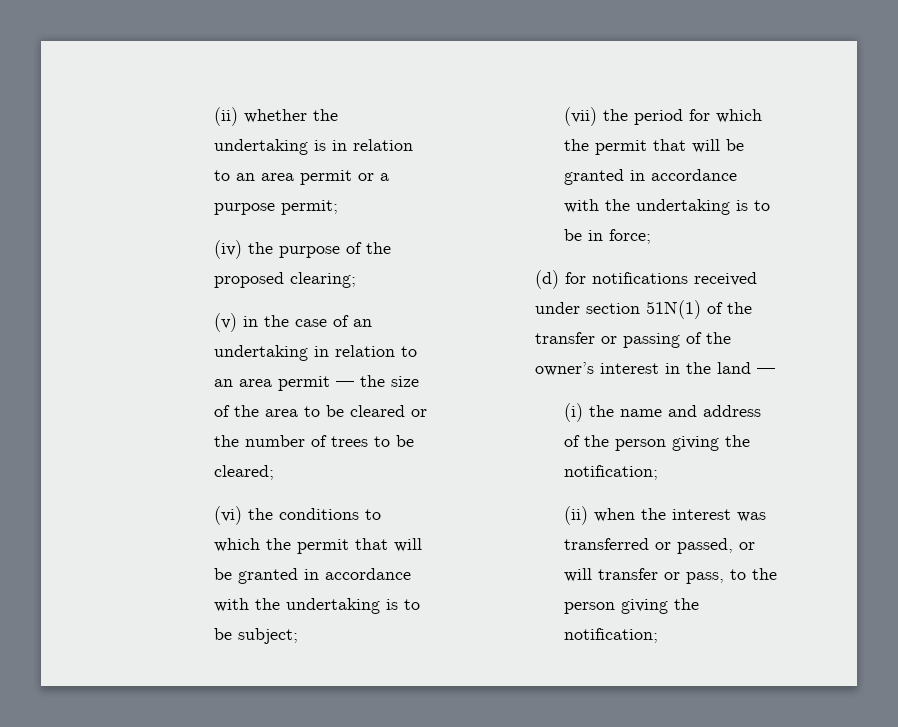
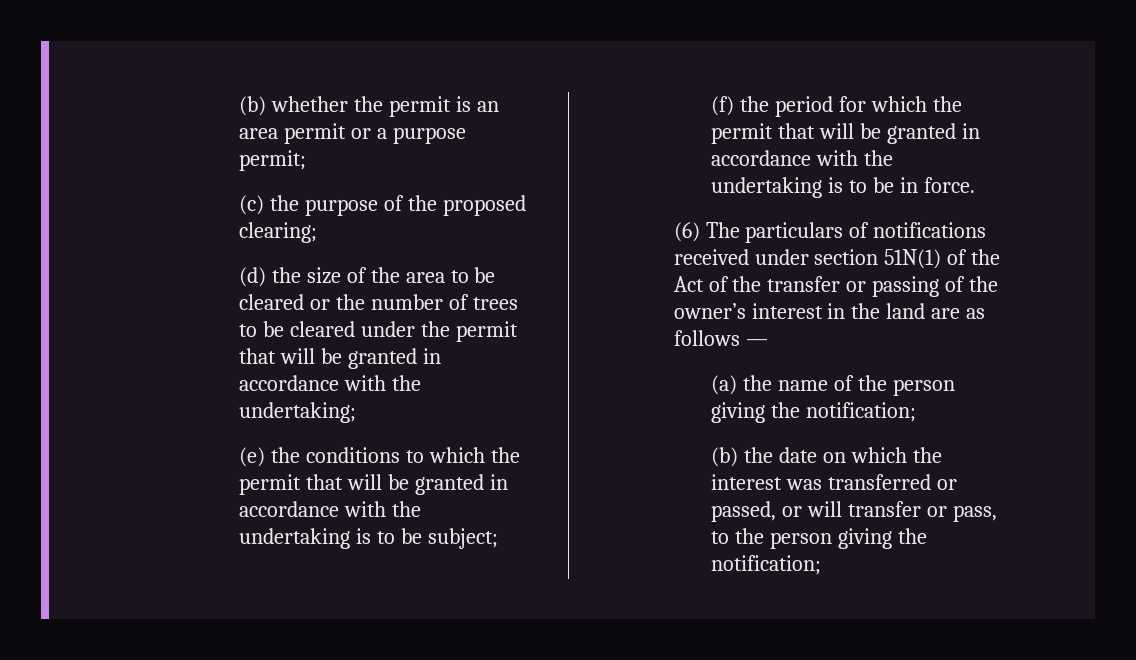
- (ii) whether the undertaking is in relation to an area permit or a purpose permit;
+ (b) whether the permit is an area permit or a purpose permit;
- (iv) the purpose of the proposed clearing;
+ (c) the purpose of the proposed clearing;
- (v) in the case of an undertaking in relation to an area permit — the size of the area to be cleared or the number of trees to be cleared;
- (vi) the conditions to which the permit that will be granted in accordance with the undertaking is to be subject;
+ (d) the size of the area to be cleared or the number of trees to be cleared under the permit that will be granted in accordance with the undertaking;
+ (e) the conditions to which the permit that will be granted in accordance with the undertaking is to be subject;
- (vii) the period for which the permit that will be granted in accordance with the undertaking is to be in force;
- (d) for notifications received under section 51N(1) of the transfer or passing of the owner’s interest in the land —
+ (f) the period for which the permit that will be granted in accordance with the undertaking is to be in force.
+ (6) The particulars of notifications received under section 51N(1) of the Act of the transfer or passing of the owner’s interest in the land are as follows —
- (i) the name and address of the person giving the notification;
+ (a) the name of the person giving the notification;
- (ii) when the interest was transferred or passed, or will transfer or pass, to the person giving the notification;
+ (b) the date on which the interest was transferred or passed, or will transfer or pass, to the person giving the notification;

